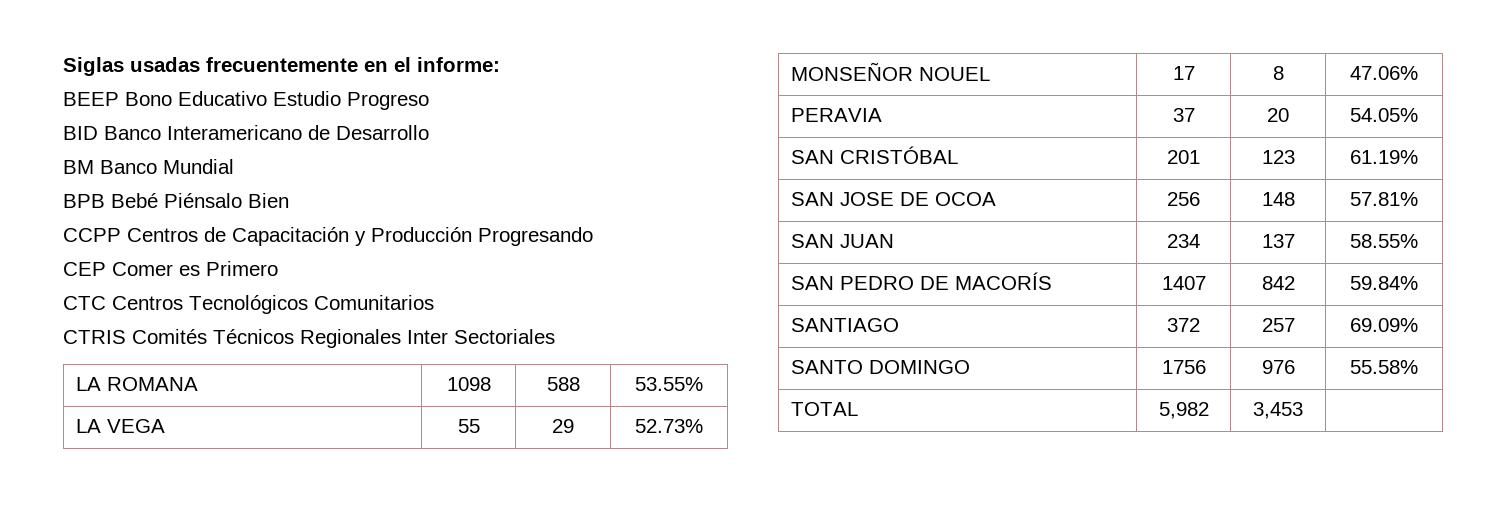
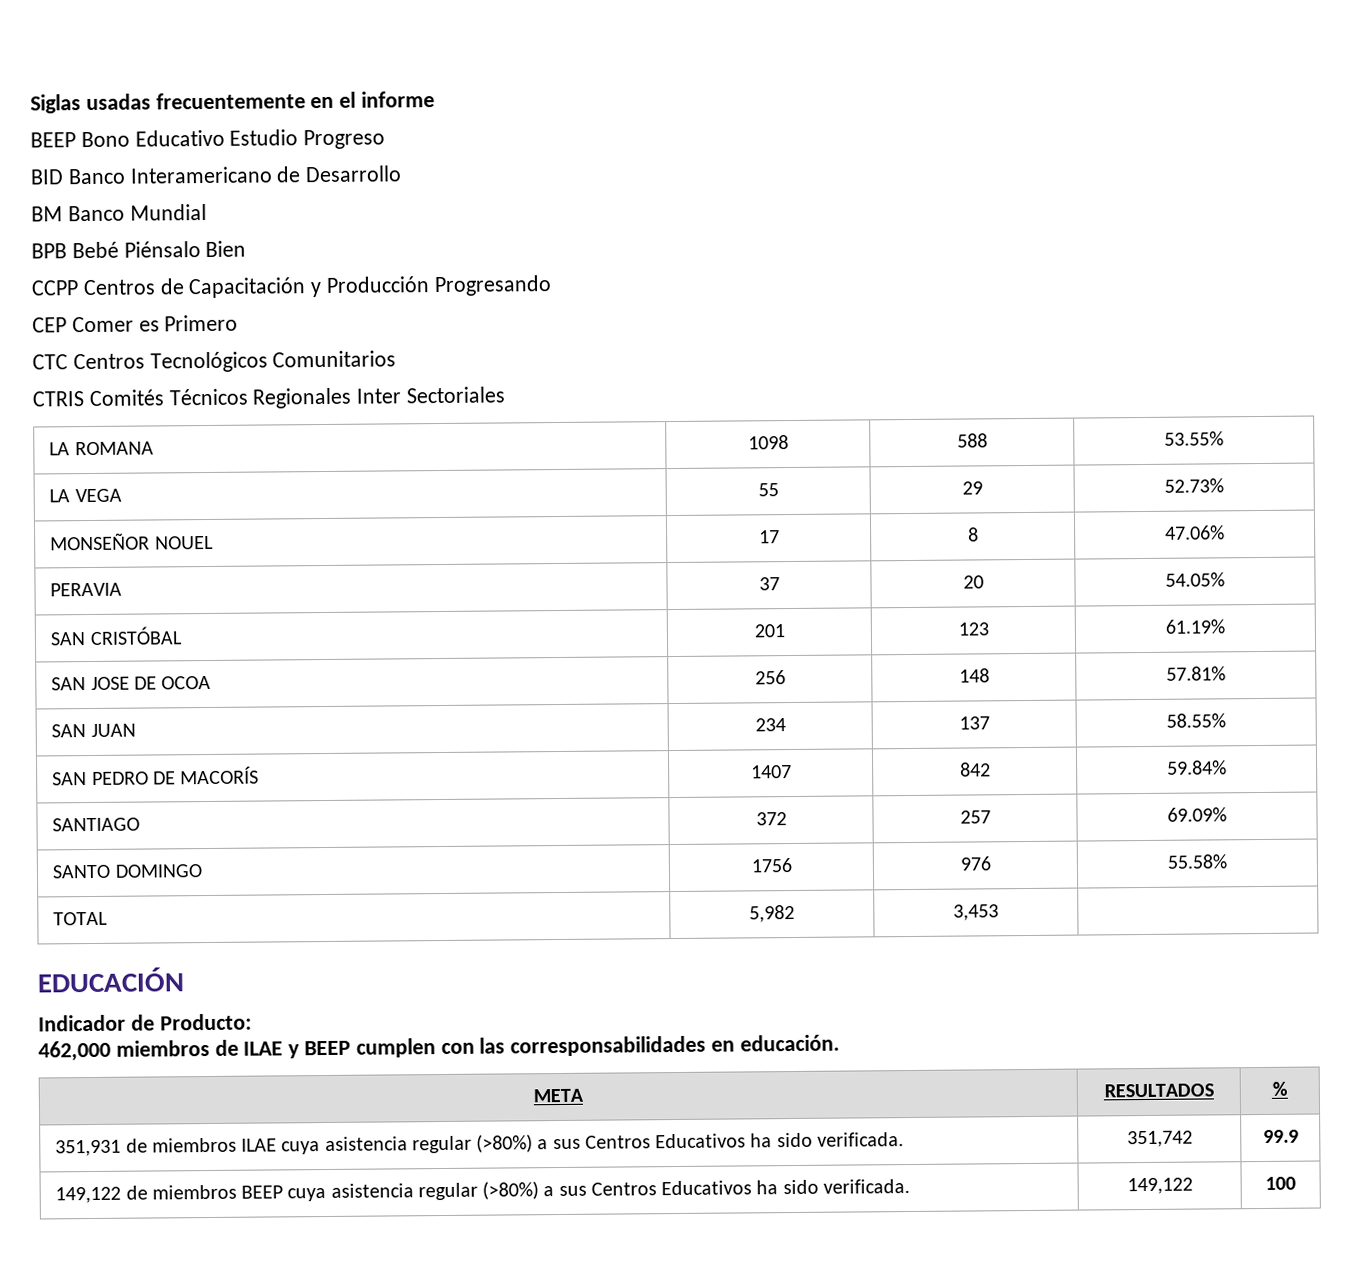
- Siglas usadas frecuentemente en el informe:
+ Siglas usadas frecuentemente en el informe
+ EDUCACIÓN
+ Indicador de Producto:
+ 462,000 miembros de ILAE y BEEP cumplen con las corresponsabilidades en educación.
+ META | RESULTADOS | %
+ 351,931 de miembros ILAE cuya asistencia regular (>80%) a sus Centros Educativos ha sido verificada. | 351,742 | 99.9
+ 149,122 de miembros BEEP cuya asistencia regular (>80%) a sus Centros Educativos ha sido verificada. | 149,122 | 100

